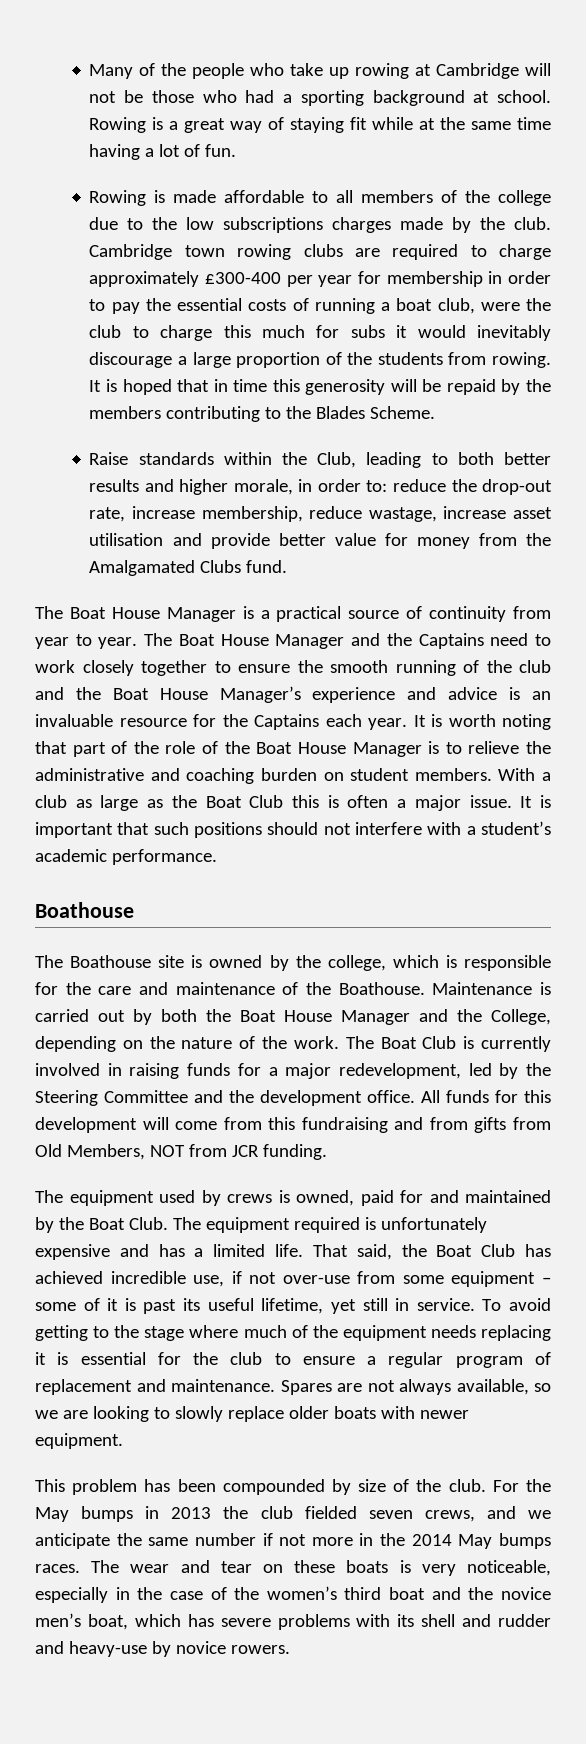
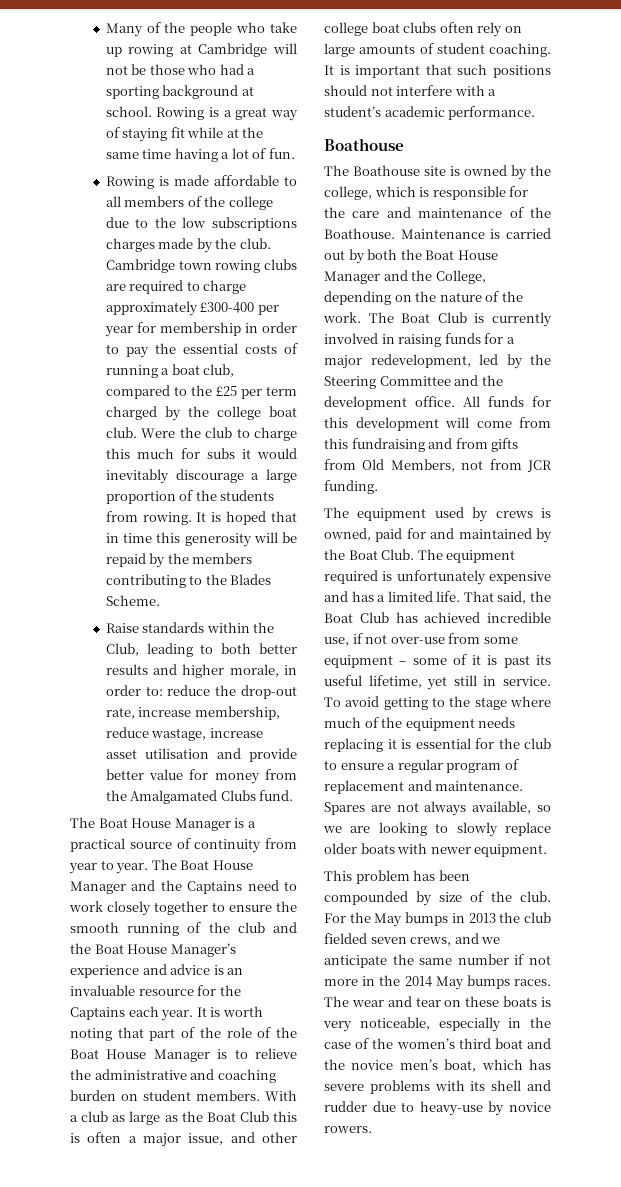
- Cambridge town rowing clubs are required to charge approximately £300-400 per year for membership in order to pay the essential costs of running a boat club, were the club to charge this much for subs it would inevitably discourage a large proportion of the students from rowing.
+ Cambridge town rowing clubs are required to charge approximately £300-400 per year for membership in order to pay the essential costs of running a boat club, compared to the £25 per term charged by the college boat club. Were the club to charge this much for subs it would inevitably discourage a large proportion of the students from rowing.
- With a club as large as the Boat Club this is often a major issue.
+ With a club as large as the Boat Club this is often a major issue, and other college boat clubs often rely on large amounts of student coaching.
- All funds for this development will come from this fundraising and from gifts from Old Members, NOT from JCR funding.
+ All funds for this development will come from this fundraising and from gifts from Old Members, not from JCR funding.
- The wear and tear on these boats is very noticeable, especially in the case of the women’s third boat and the novice men’s boat, which has severe problems with its shell and rudder and heavy-use by novice rowers.
+ The wear and tear on these boats is very noticeable, especially in the case of the women’s third boat and the novice men’s boat, which has severe problems with its shell and rudder due to heavy-use by novice rowers.

